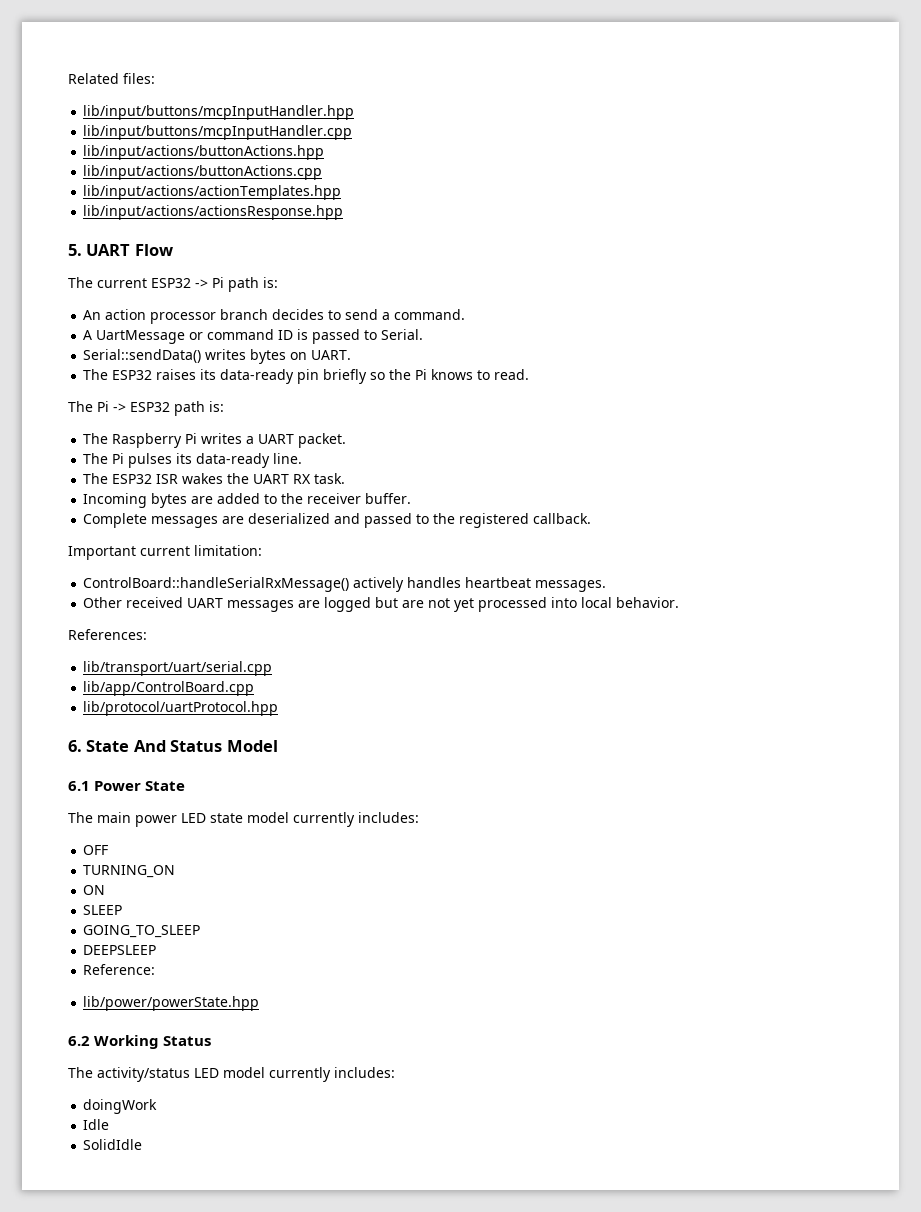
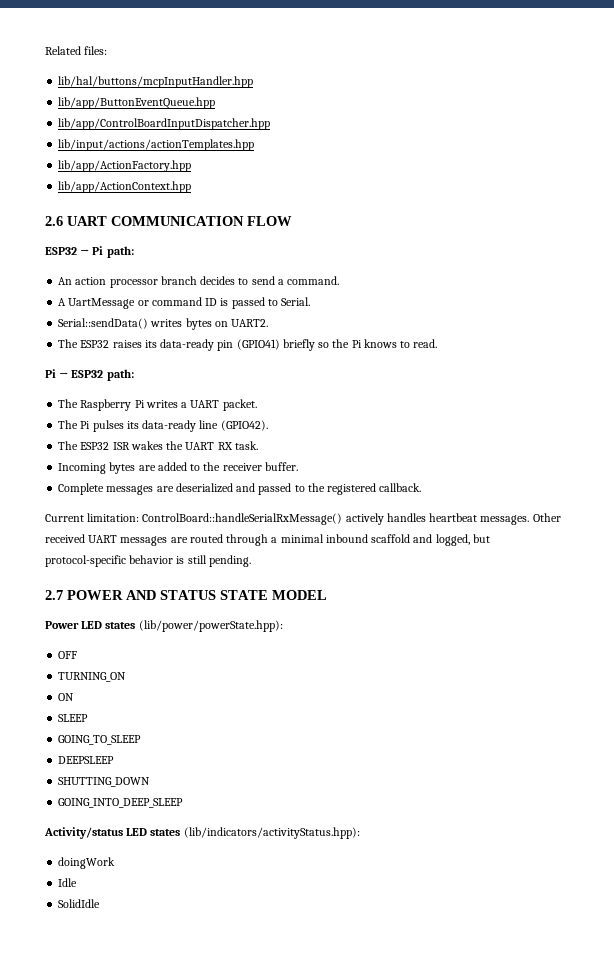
- lib/input/buttons/mcpInputHandler.hpp
- lib/input/buttons/mcpInputHandler.cpp
- lib/input/actions/buttonActions.hpp
- lib/input/actions/buttonActions.cpp
+ lib/hal/buttons/mcpInputHandler.hpp
+ lib/app/ButtonEventQueue.hpp
+ lib/app/ControlBoardInputDispatcher.hpp
  lib/input/actions/actionTemplates.hpp
- lib/input/actions/actionsResponse.hpp
- 5. UART Flow
- The current ESP32 -> Pi path is:
+ lib/app/ActionFactory.hpp
+ lib/app/ActionContext.hpp
+ 2.6 UART COMMUNICATION FLOW
+ ESP32 → Pi path:
- Serial::sendData() writes bytes on UART.
+ Serial::sendData() writes bytes on UART2.
- The ESP32 raises its data-ready pin briefly so the Pi knows to read.
+ The ESP32 raises its data-ready pin (GPIO41) briefly so the Pi knows to read.
- The Pi -> ESP32 path is:
+ Pi → ESP32 path:
- The Pi pulses its data-ready line.
+ The Pi pulses its data-ready line (GPIO42).
- Important current limitation:
- ControlBoard::handleSerialRxMessage() actively handles heartbeat messages.
- Other received UART messages are logged but are not yet processed into local behavior.
- References:
- lib/transport/uart/serial.cpp
- lib/app/ControlBoard.cpp
- lib/protocol/uartProtocol.hpp
- 6. State And Status Model
- 6.1 Power State
- The main power LED state model currently includes:
+ Current limitation: ControlBoard::handleSerialRxMessage() actively handles heartbeat messages. Other received UART messages are routed through a minimal inbound scaffold and logged, but protocol-specific behavior is still pending.
+ 2.7 POWER AND STATUS STATE MODEL
+ Power LED states (lib/power/powerState.hpp):
- Reference:
- lib/power/powerState.hpp
- 6.2 Working Status
- The activity/status LED model currently includes:
+ SHUTTING_DOWN
+ GOING_INTO_DEEP_SLEEP
+ Activity/status LED states (lib/indicators/activityStatus.hpp):

